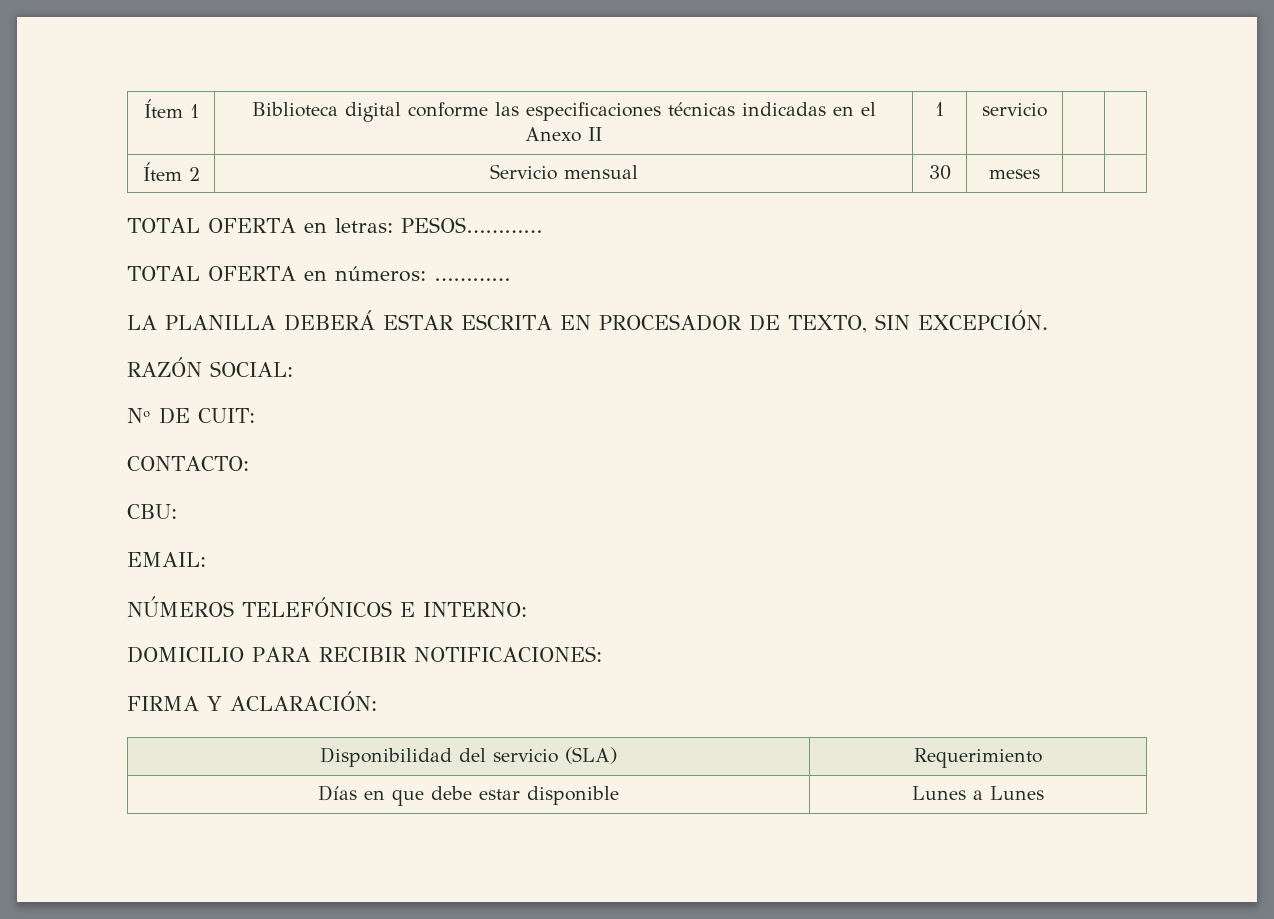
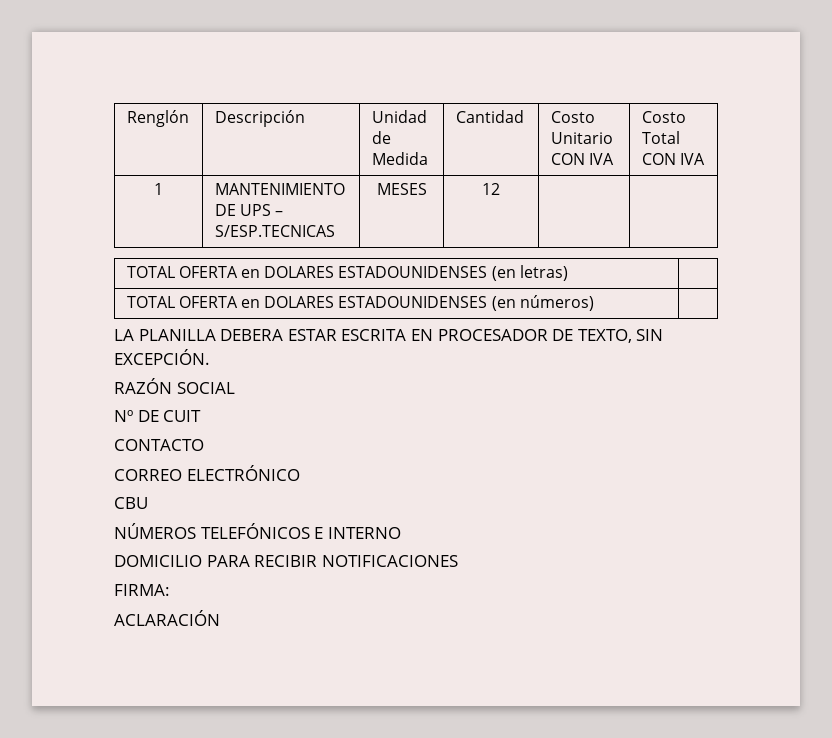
- Ítem 1 | Biblioteca digital conforme las especificaciones técnicas indicadas en el Anexo II | 1 | servicio | |
- Ítem 2 | Servicio mensual | 30 | meses | |
- TOTAL OFERTA en letras: PESOS…………
- TOTAL OFERTA en números: …………
+ Renglón | Descripción | Unidad de Medida | Cantidad | Costo Unitario CON IVA | Costo Total CON IVA
+ 1 | MANTENIMIENTO DE UPS – S/ESP.TECNICAS | MESES | 12 | |
+ TOTAL OFERTA en DOLARES ESTADOUNIDENSES (en letras) |
+ TOTAL OFERTA en DOLARES ESTADOUNIDENSES (en números) |
- LA PLANILLA DEBERÁ ESTAR ESCRITA EN PROCESADOR DE TEXTO, SIN EXCEPCIÓN.
+ LA PLANILLA DEBERA ESTAR ESCRITA EN PROCESADOR DE TEXTO, SIN EXCEPCIÓN.
- RAZÓN SOCIAL:
+ RAZÓN SOCIAL
- Nº DE CUIT:
- CONTACTO:
- CBU:
- EMAIL:
+ Nº DE CUIT
+ CONTACTO
+ CORREO ELECTRÓNICO
+ CBU
- NÚMEROS TELEFÓNICOS E INTERNO:
+ NÚMEROS TELEFÓNICOS E INTERNO
- DOMICILIO PARA RECIBIR NOTIFICACIONES:
- FIRMA Y ACLARACIÓN:
- Disponibilidad del servicio (SLA) | Requerimiento
- Días en que debe estar disponible | Lunes a Lunes
+ DOMICILIO PARA RECIBIR NOTIFICACIONES
+ FIRMA:
+ ACLARACIÓN

